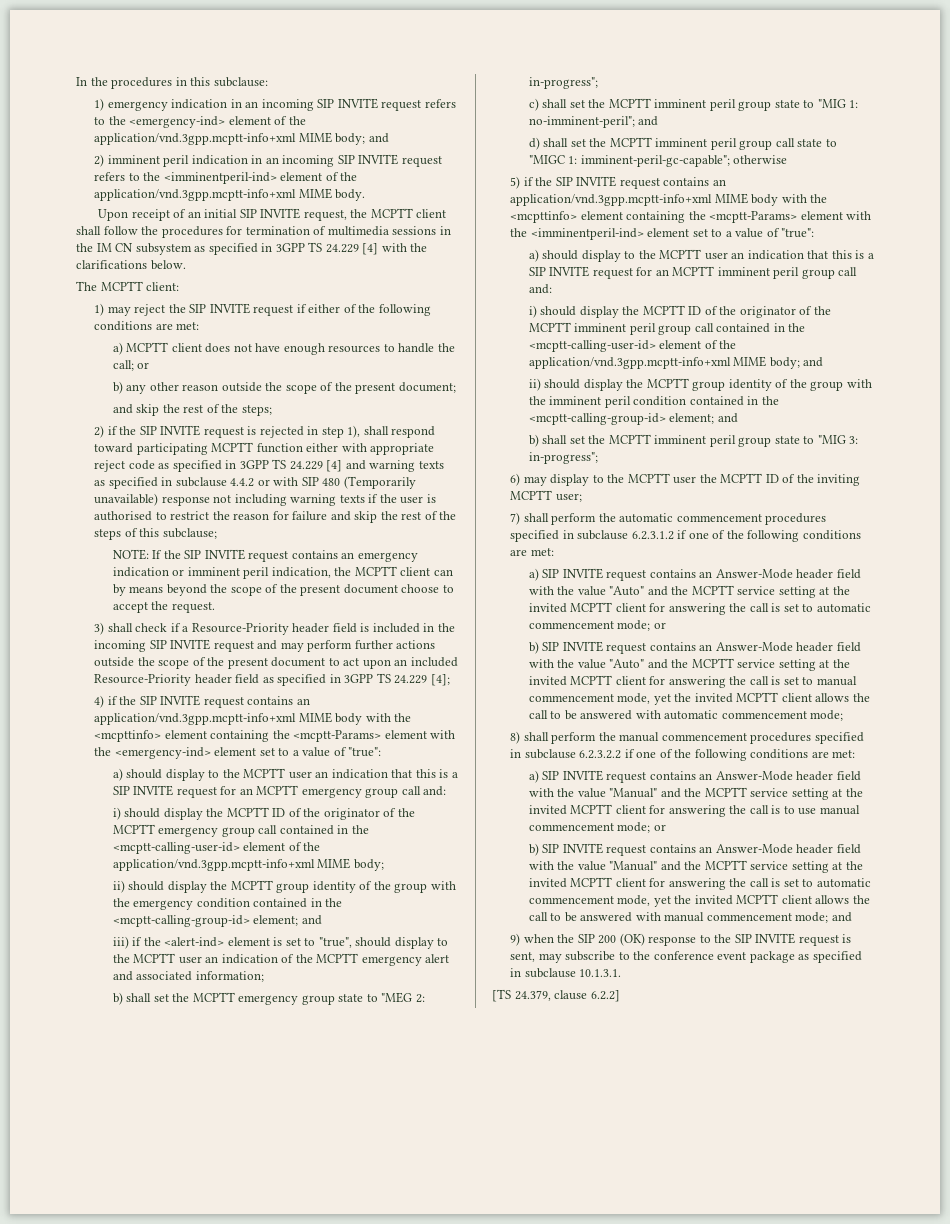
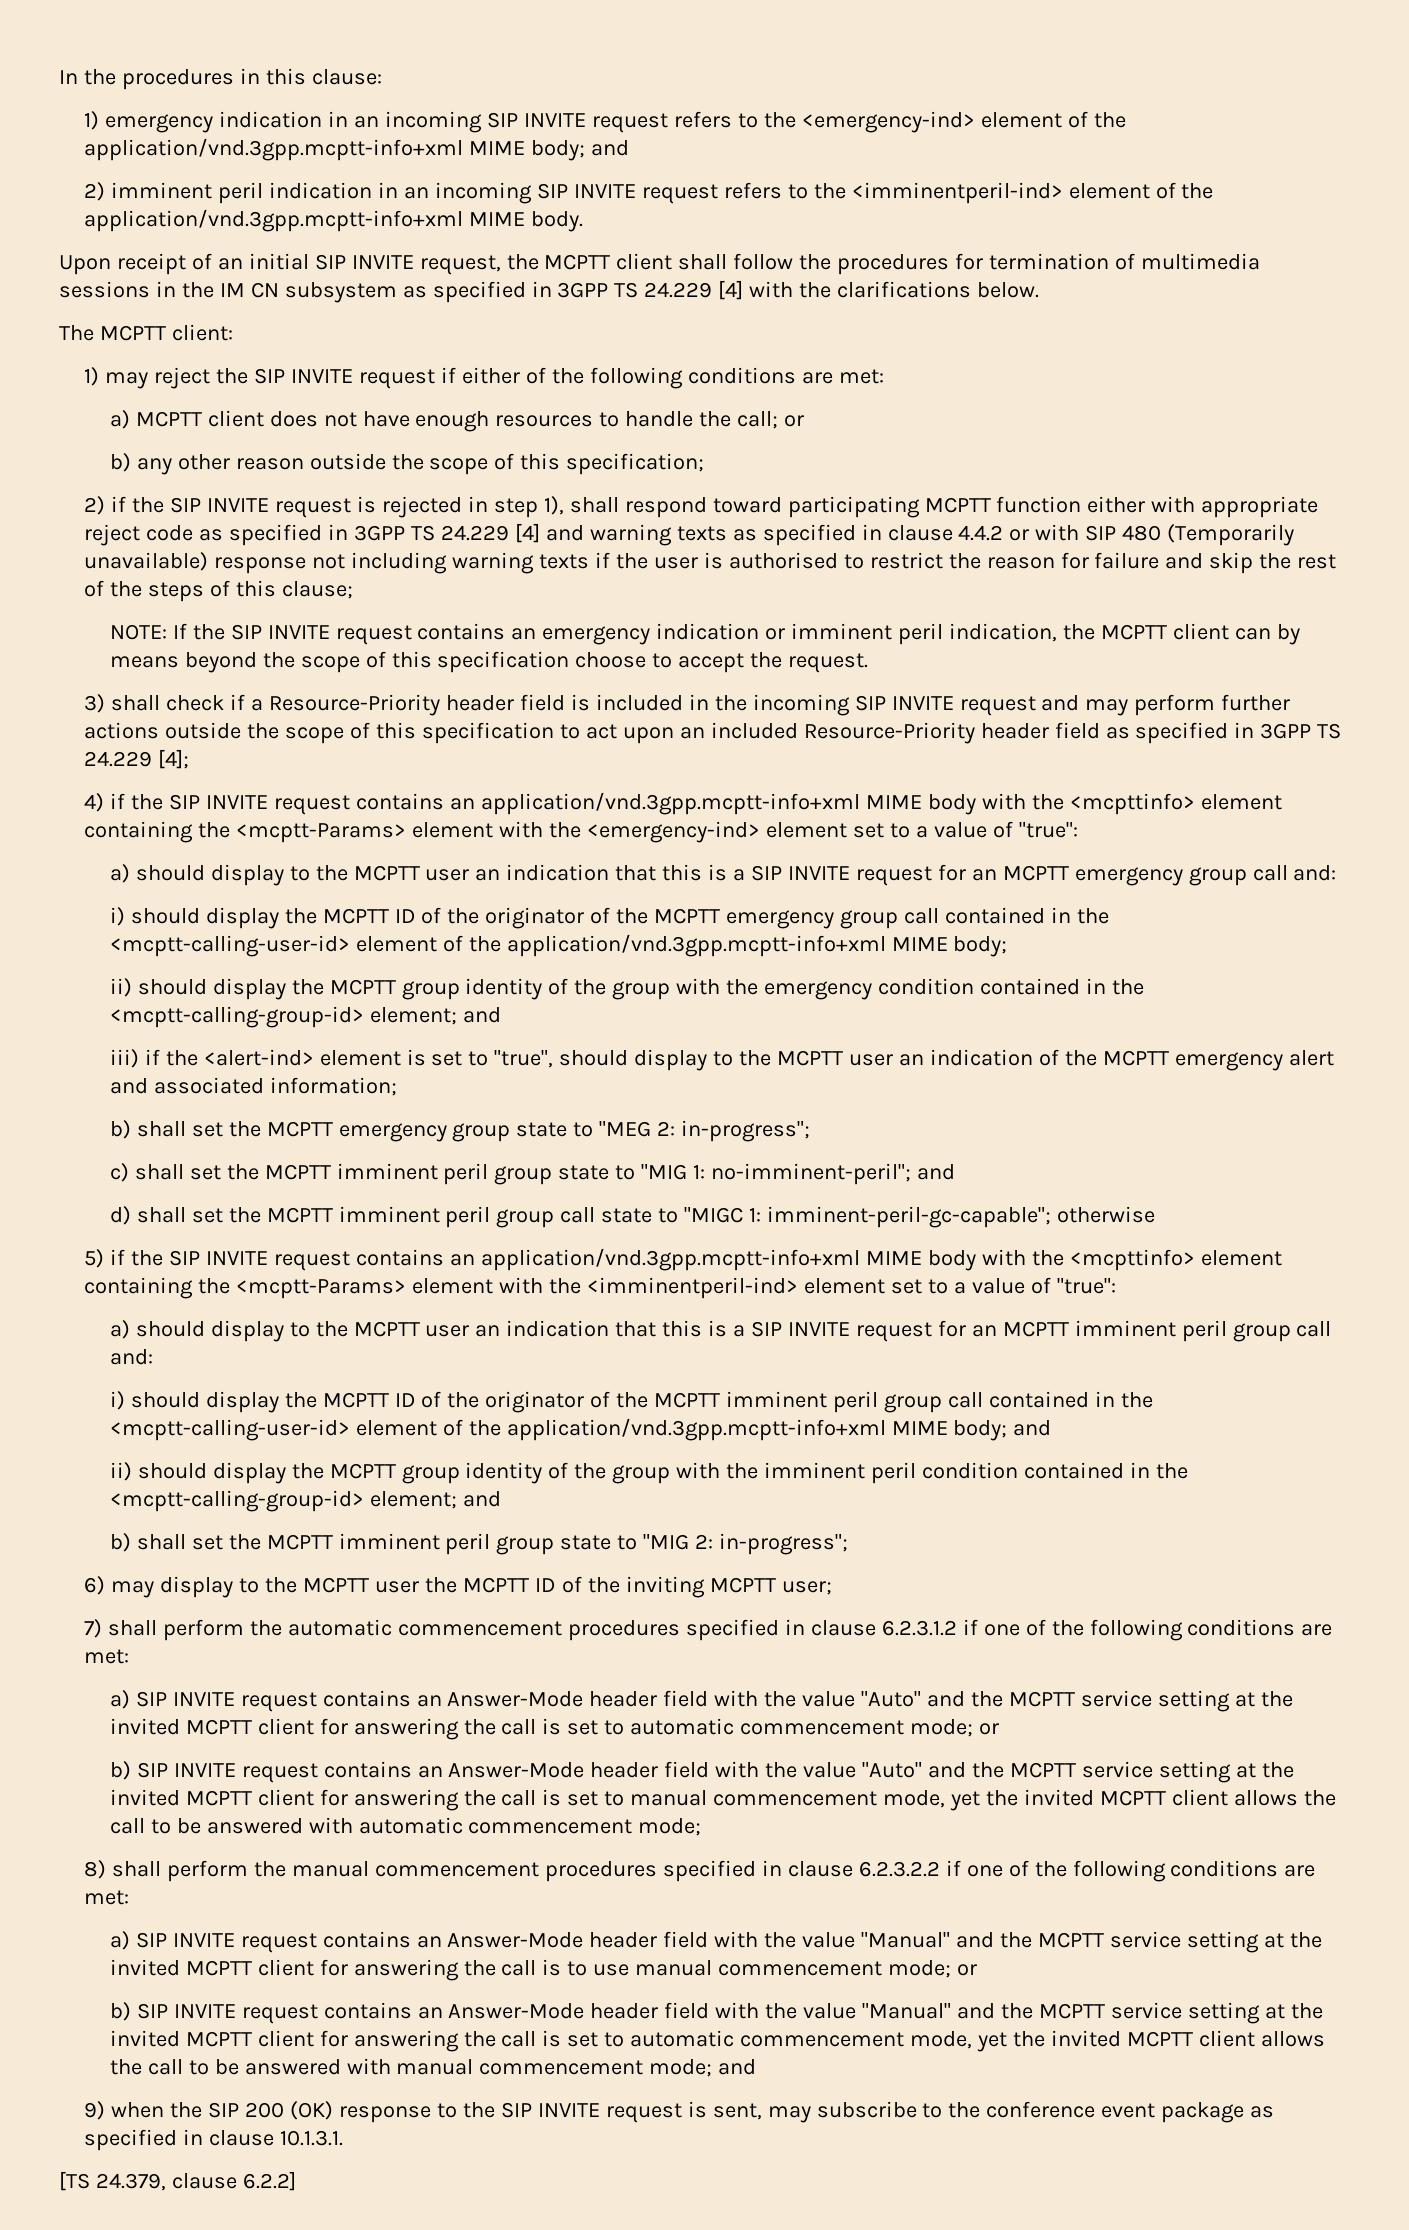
- In the procedures in this subclause:
+ In the procedures in this clause:
- b) any other reason outside the scope of the present document;
- and skip the rest of the steps;
+ b) any other reason outside the scope of this specification;
- 2) if the SIP INVITE request is rejected in step 1), shall respond toward participating MCPTT function either with appropriate reject code as specified in 3GPP TS 24.229 [4] and warning texts as specified in subclause 4.4.2 or with SIP 480 (Temporarily unavailable) response not including warning texts if the user is authorised to restrict the reason for failure and skip the rest of the steps of this subclause;
+ 2) if the SIP INVITE request is rejected in step 1), shall respond toward participating MCPTT function either with appropriate reject code as specified in 3GPP TS 24.229 [4] and warning texts as specified in clause 4.4.2 or with SIP 480 (Temporarily unavailable) response not including warning texts if the user is authorised to restrict the reason for failure and skip the rest of the steps of this clause;
- NOTE: If the SIP INVITE request contains an emergency indication or imminent peril indication, the MCPTT client can by means beyond the scope of the present document choose to accept the request.
+ NOTE: If the SIP INVITE request contains an emergency indication or imminent peril indication, the MCPTT client can by means beyond the scope of this specification choose to accept the request.
- 3) shall check if a Resource-Priority header field is included in the incoming SIP INVITE request and may perform further actions outside the scope of the present document to act upon an included Resource-Priority header field as specified in 3GPP TS 24.229 [4];
+ 3) shall check if a Resource-Priority header field is included in the incoming SIP INVITE request and may perform further actions outside the scope of this specification to act upon an included Resource-Priority header field as specified in 3GPP TS 24.229 [4];
- b) shall set the MCPTT imminent peril group state to "MIG 3: in-progress";
+ b) shall set the MCPTT imminent peril group state to "MIG 2: in-progress";
- 7) shall perform the automatic commencement procedures specified in subclause 6.2.3.1.2 if one of the following conditions are met:
+ 7) shall perform the automatic commencement procedures specified in clause 6.2.3.1.2 if one of the following conditions are met:
- 8) shall perform the manual commencement procedures specified in subclause 6.2.3.2.2 if one of the following conditions are met:
+ 8) shall perform the manual commencement procedures specified in clause 6.2.3.2.2 if one of the following conditions are met:
- 9) when the SIP 200 (OK) response to the SIP INVITE request is sent, may subscribe to the conference event package as specified in subclause 10.1.3.1.
+ 9) when the SIP 200 (OK) response to the SIP INVITE request is sent, may subscribe to the conference event package as specified in clause 10.1.3.1.

